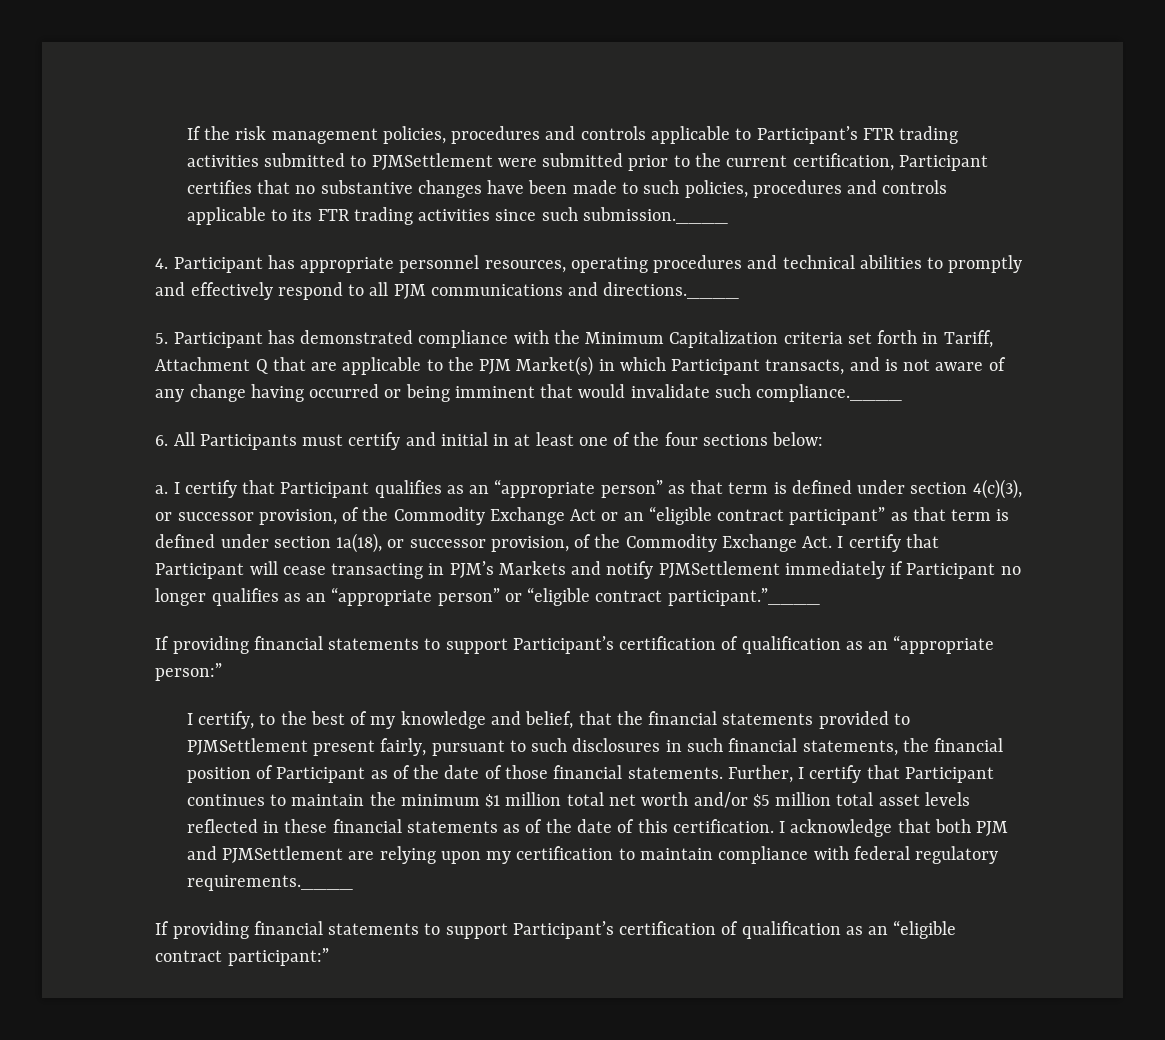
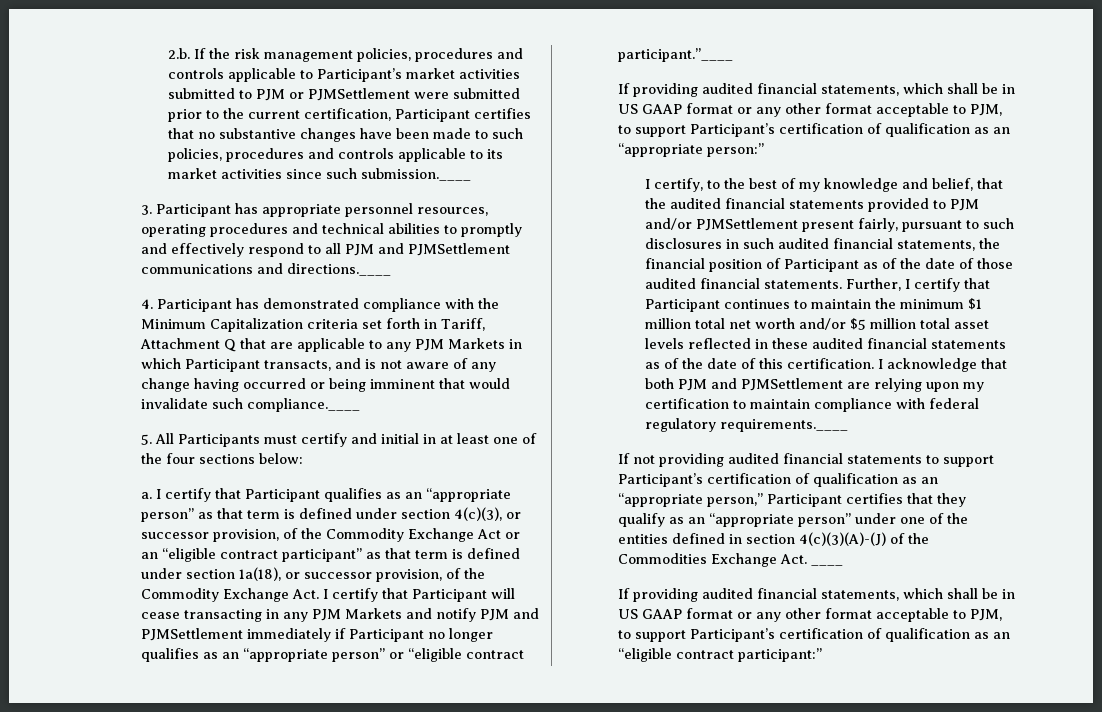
- If the risk management policies, procedures and controls applicable to Participant’s FTR trading activities submitted to PJMSettlement were submitted prior to the current certification, Participant certifies that no substantive changes have been made to such policies, procedures and controls applicable to its FTR trading activities since such submission.____
+ 2.b. If the risk management policies, procedures and controls applicable to Participant’s market activities submitted to PJM or PJMSettlement were submitted prior to the current certification, Participant certifies that no substantive changes have been made to such policies, procedures and controls applicable to its market activities since such submission.____
- 4. Participant has appropriate personnel resources, operating procedures and technical abilities to promptly and effectively respond to all PJM communications and directions.____
+ 3. Participant has appropriate personnel resources, operating procedures and technical abilities to promptly and effectively respond to all PJM and PJMSettlement communications and directions.____
- 5. Participant has demonstrated compliance with the Minimum Capitalization criteria set forth in Tariff, Attachment Q that are applicable to the PJM Market(s) in which Participant transacts, and is not aware of any change having occurred or being imminent that would invalidate such compliance.____
+ 4. Participant has demonstrated compliance with the Minimum Capitalization criteria set forth in Tariff, Attachment Q that are applicable to any PJM Markets in which Participant transacts, and is not aware of any change having occurred or being imminent that would invalidate such compliance.____
- 6. All Participants must certify and initial in at least one of the four sections below:
+ 5. All Participants must certify and initial in at least one of the four sections below:
- I certify that Participant qualifies as an “appropriate person” as that term is defined under section 4(c)(3), or successor provision, of the Commodity Exchange Act or an “eligible contract participant” as that term is defined under section 1a(18), or successor provision, of the Commodity Exchange Act. I certify that Participant will cease transacting in PJM’s Markets and notify PJMSettlement immediately if Participant no longer qualifies as an “appropriate person” or “eligible contract participant.”____
+ I certify that Participant qualifies as an “appropriate person” as that term is defined under section 4(c)(3), or successor provision, of the Commodity Exchange Act or an “eligible contract participant” as that term is defined under section 1a(18), or successor provision, of the Commodity Exchange Act. I certify that Participant will cease transacting in any PJM Markets and notify PJM and PJMSettlement immediately if Participant no longer qualifies as an “appropriate person” or “eligible contract participant.”____
- If providing financial statements to support Participant’s certification of qualification as an “appropriate person:”
+ If providing audited financial statements, which shall be in US GAAP format or any other format acceptable to PJM, to support Participant’s certification of qualification as an “appropriate person:”
- I certify, to the best of my knowledge and belief, that the financial statements provided to PJMSettlement present fairly, pursuant to such disclosures in such financial statements, the financial position of Participant as of the date of those financial statements.
+ I certify, to the best of my knowledge and belief, that the audited financial statements provided to PJM and/or PJMSettlement present fairly, pursuant to such disclosures in such audited financial statements, the financial position of Participant as of the date of those audited financial statements.
- Further, I certify that Participant continues to maintain the minimum $1 million total net worth and/or $5 million total asset levels reflected in these financial statements as of the date of this certification.
+ Further, I certify that Participant continues to maintain the minimum $1 million total net worth and/or $5 million total asset levels reflected in these audited financial statements as of the date of this certification.
- If providing financial statements to support Participant’s certification of qualification as an “eligible contract participant:”
+ If not providing audited financial statements to support Participant’s certification of qualification as an “appropriate person,” Participant certifies that they qualify as an “appropriate person” under one of the entities defined in section 4(c)(3)(A)-(J) of the Commodities Exchange Act. ____
+ If providing audited financial statements, which shall be in US GAAP format or any other format acceptable to PJM, to support Participant’s certification of qualification as an “eligible contract participant:”

